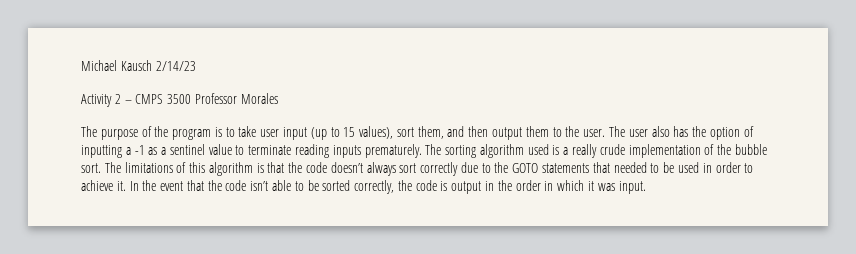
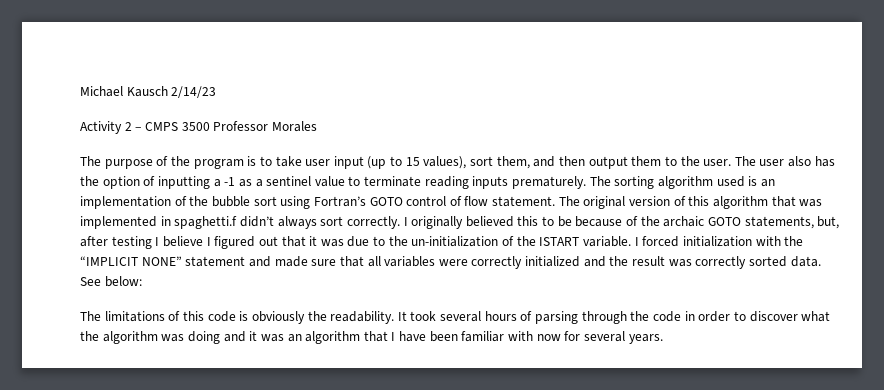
- The sorting algorithm used is a really crude implementation of the bubble sort. The limitations of this algorithm is that the code doesn’t always sort correctly due to the GOTO statements that needed to be used in order to achieve it. In the event that the code isn’t able to be sorted correctly, the code is output in the order in which it was input.
+ The sorting algorithm used is an implementation of the bubble sort using Fortran’s GOTO control of flow statement. The original version of this algorithm that was implemented in spaghetti.f didn’t always sort correctly. I originally believed this to be because of the archaic GOTO statements, but, after testing I believe I figured out that it was due to the un-initialization of the ISTART variable. I forced initialization with the “IMPLICIT NONE” statement and made sure that all variables were correctly initialized and the result was correctly sorted data. See below:
+ The limitations of this code is obviously the readability. It took several hours of parsing through the code in order to discover what the algorithm was doing and it was an algorithm that I have been familiar with now for several years.

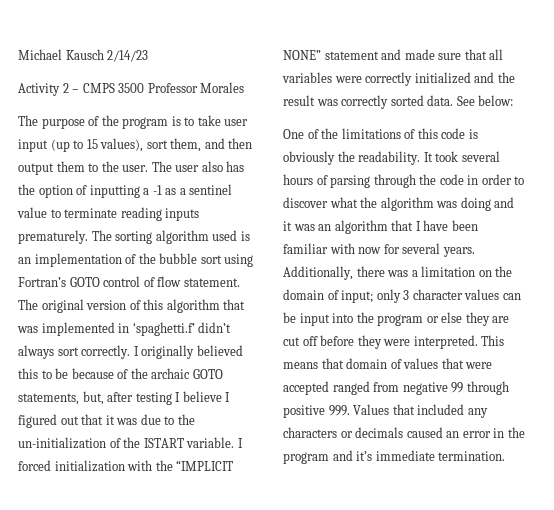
- The original version of this algorithm that was implemented in spaghetti.f didn’t always sort correctly.
+ The original version of this algorithm that was implemented in ‘spaghetti.f’ didn’t always sort correctly.
- The limitations of this code is obviously the readability.
+ One of the limitations of this code is obviously the readability.
+ Additionally, there was a limitation on the domain of input; only 3 character values can be input into the program or else they are cut off before they were interpreted. This means that domain of values that were accepted ranged from negative 99 through positive 999. Values that included any characters or decimals caused an error in the program and it’s immediate termination.

